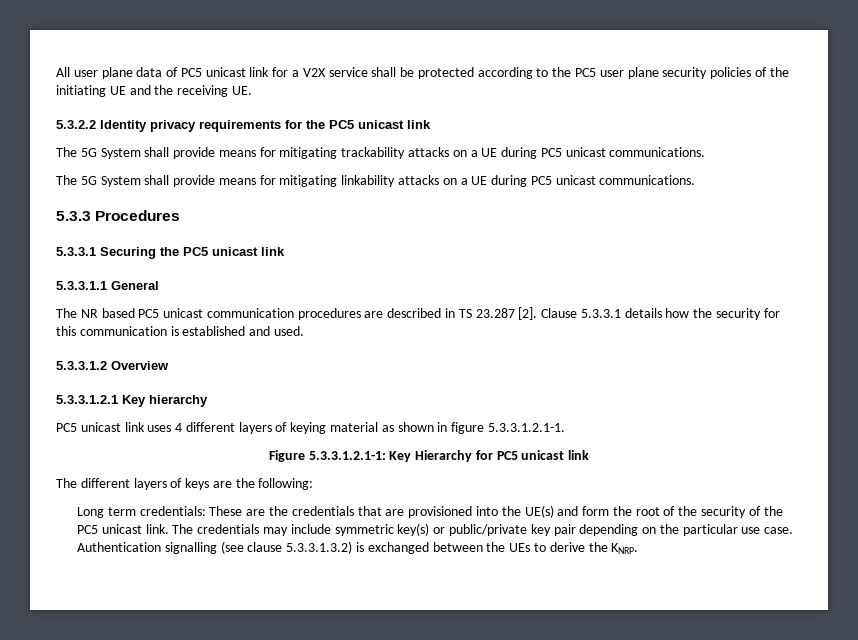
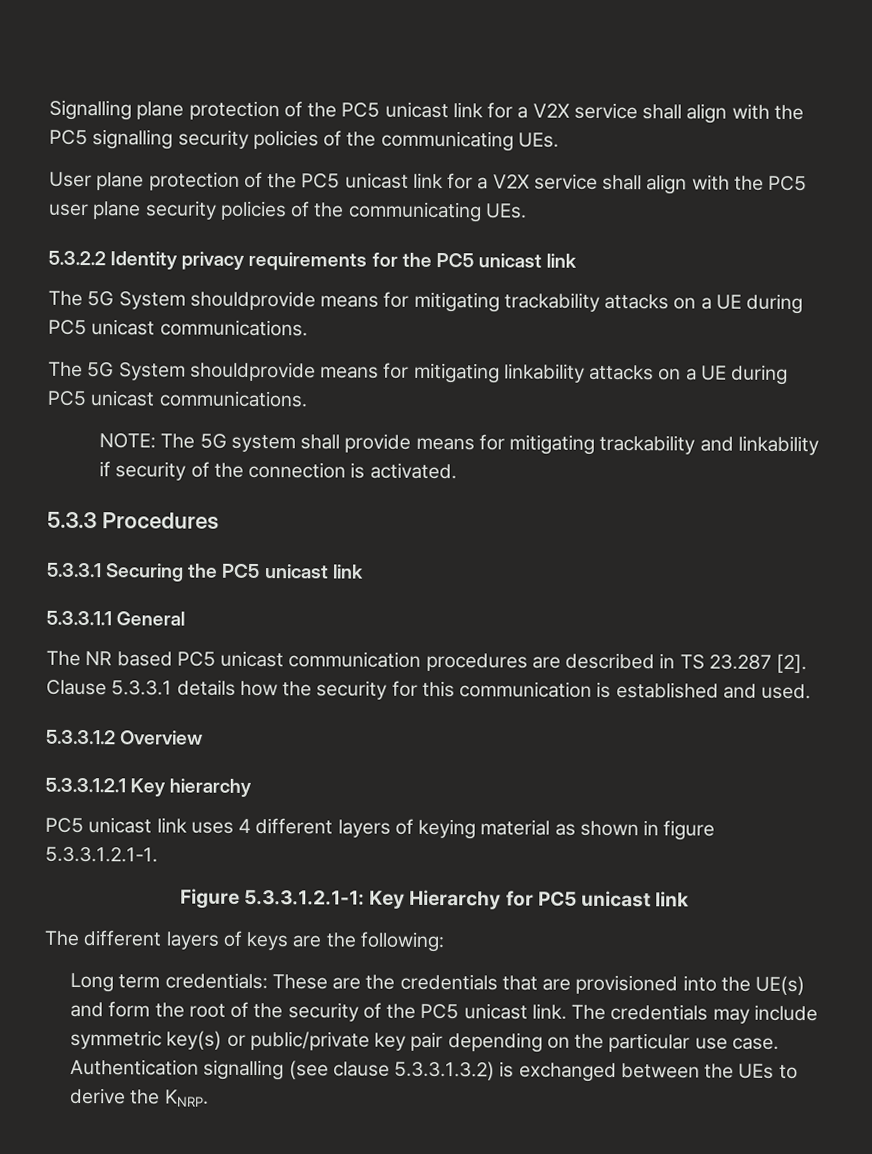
- All user plane data of PC5 unicast link for a V2X service shall be protected according to the PC5 user plane security policies of the initiating UE and the receiving UE.
+ Signalling plane protection of the PC5 unicast link for a V2X service shall align with the PC5 signalling security policies of the communicating UEs.
+ User plane protection of the PC5 unicast link for a V2X service shall align with the PC5 user plane security policies of the communicating UEs.
- The 5G System shall provide means for mitigating trackability attacks on a UE during PC5 unicast communications.
+ The 5G System shouldprovide means for mitigating trackability attacks on a UE during PC5 unicast communications.
- The 5G System shall provide means for mitigating linkability attacks on a UE during PC5 unicast communications.
+ The 5G System shouldprovide means for mitigating linkability attacks on a UE during PC5 unicast communications.
+ NOTE: The 5G system shall provide means for mitigating trackability and linkability if security of the connection is activated.

